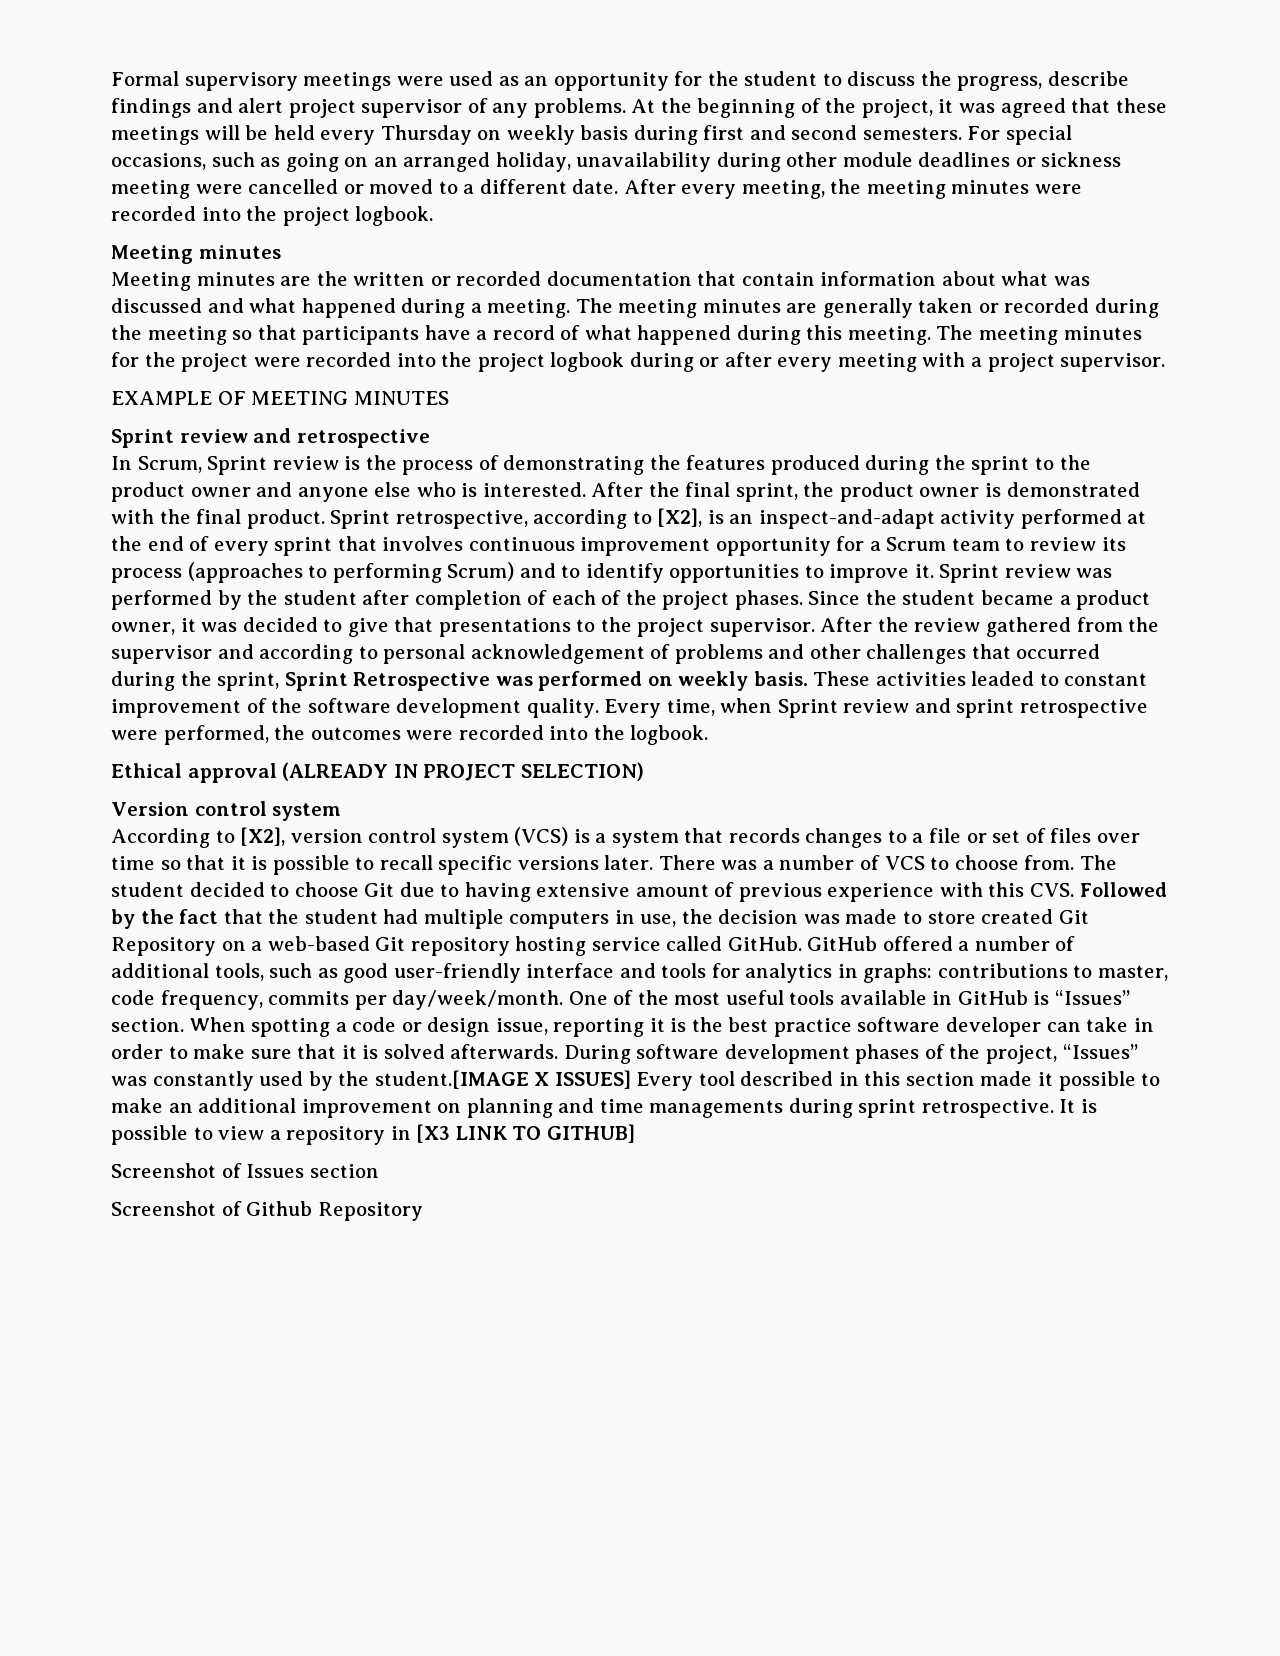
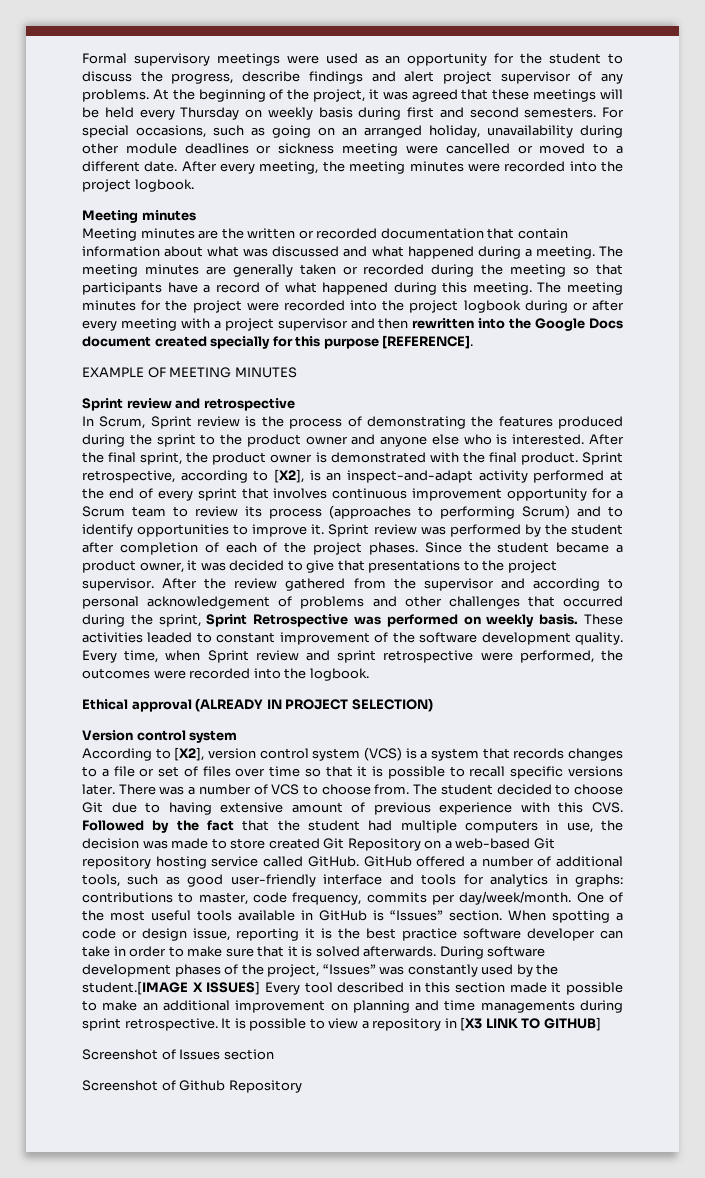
- The meeting minutes for the project were recorded into the project logbook during or after every meeting with a project supervisor.
+ The meeting minutes for the project were recorded into the project logbook during or after every meeting with a project supervisor and then rewritten into the Google Docs document created specially for this purpose [REFERENCE].

